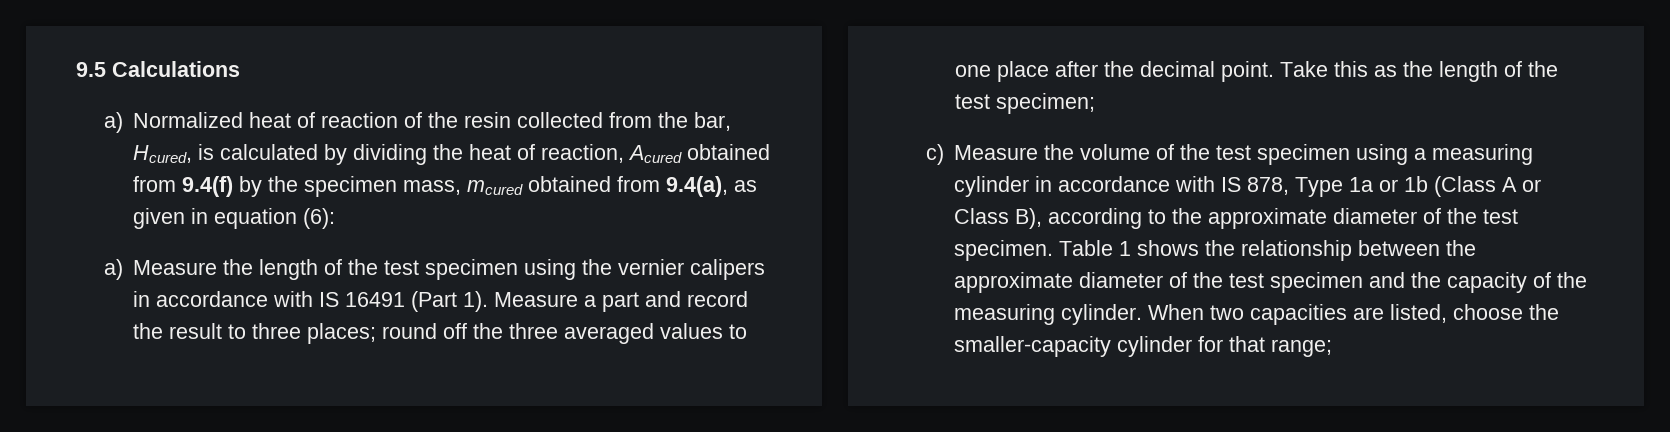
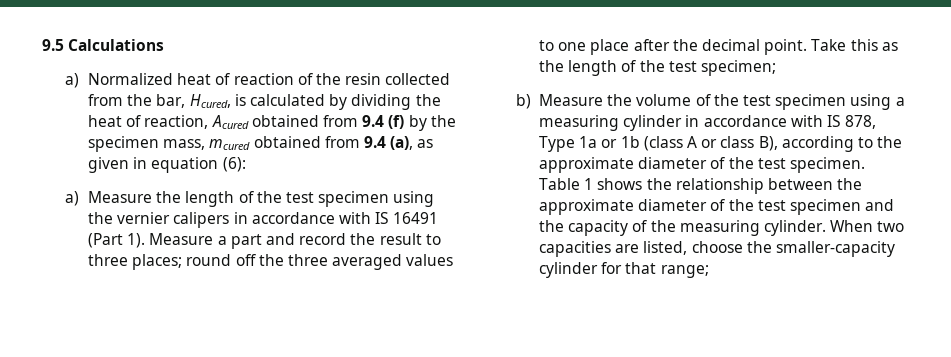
- a) Normalized heat of reaction of the resin collected from the bar, Hcured, is calculated by dividing the heat of reaction, Acured obtained from 9.4(f) by the specimen mass, mcured obtained from 9.4(a), as given in equation (6):
+ a) Normalized heat of reaction of the resin collected from the bar, Hcured, is calculated by dividing the heat of reaction, Acured obtained from 9.4 (f) by the specimen mass, mcured obtained from 9.4 (a), as given in equation (6):
- c) Measure the volume of the test specimen using a measuring cylinder in accordance with IS 878, Type 1a or 1b (Class A or Class B), according to the approximate diameter of the test specimen.
+ b) Measure the volume of the test specimen using a measuring cylinder in accordance with IS 878, Type 1a or 1b (class A or class B), according to the approximate diameter of the test specimen.

